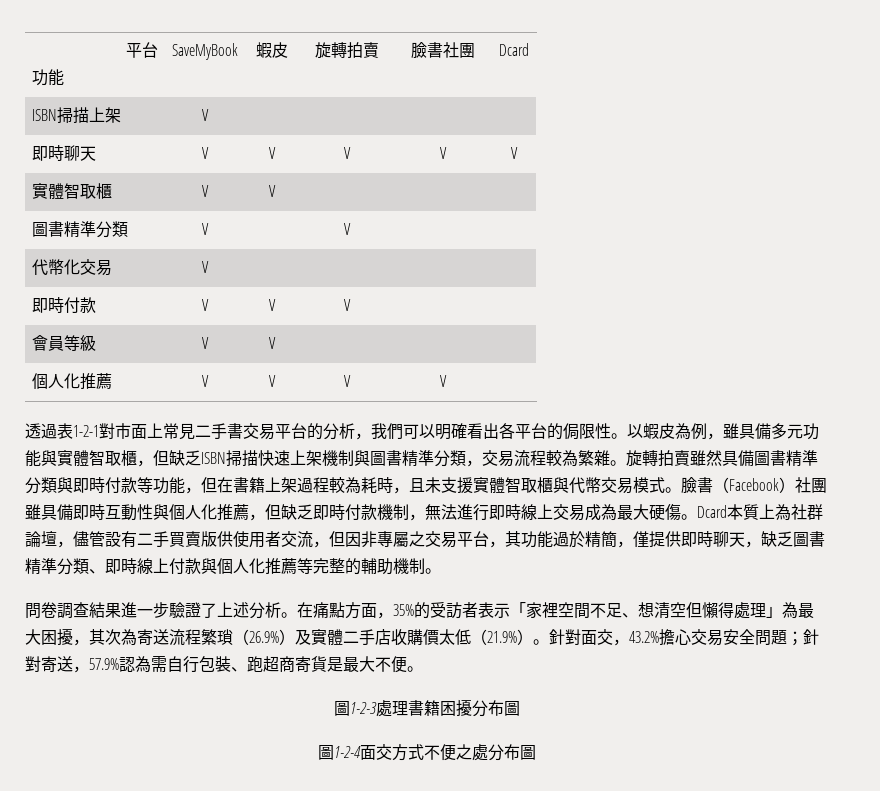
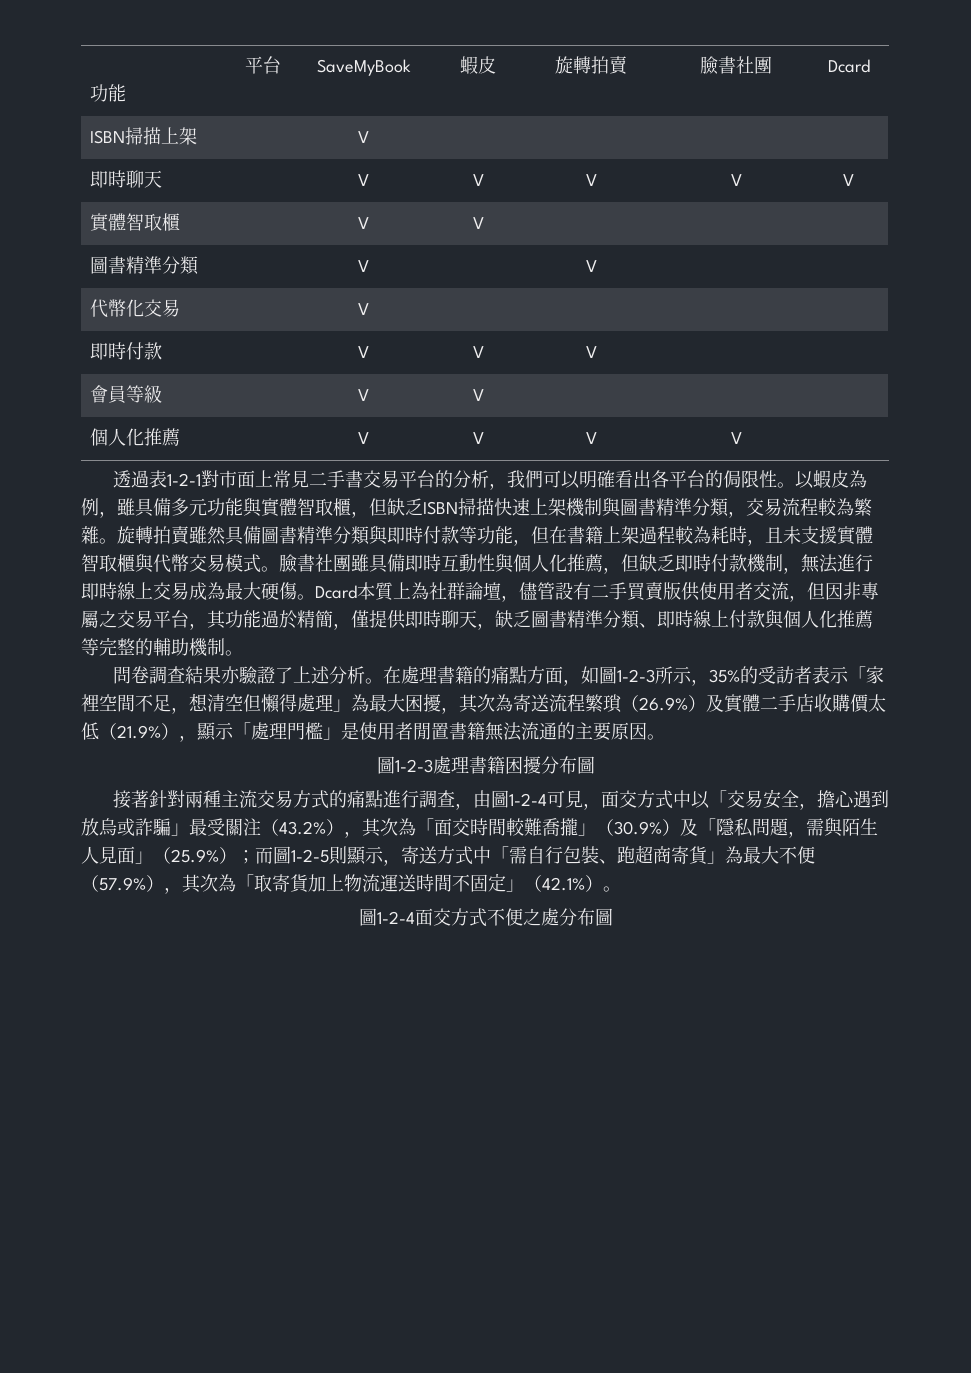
- 臉書（Facebook）社團雖具備即時互動性與個人化推薦，但缺乏即時付款機制，無法進行即時線上交易成為最大硬傷。
+ 臉書社團雖具備即時互動性與個人化推薦，但缺乏即時付款機制，無法進行即時線上交易成為最大硬傷。
- 問卷調查結果進一步驗證了上述分析。
+ 問卷調查結果亦驗證了上述分析。
- 在痛點方面，35%的受訪者表示「家裡空間不足、想清空但懶得處理」為最大困擾，其次為寄送流程繁瑣（26.9%）及實體二手店收購價太低（21.9%）。針對面交，43.2%擔心交易安全問題；針對寄送，57.9%認為需自行包裝、跑超商寄貨是最大不便。
+ 在處理書籍的痛點方面，如圖1-2-3所示，35%的受訪者表示「家裡空間不足，想清空但懶得處理」為最大困擾，其次為寄送流程繁瑣（26.9%）及實體二手店收購價太低（21.9%），顯示「處理門檻」是使用者閒置書籍無法流通的主要原因。
+ 接著針對兩種主流交易方式的痛點進行調查，由圖1-2-4可見，面交方式中以「交易安全，擔心遇到放烏或詐騙」最受關注（43.2%），其次為「面交時間較難喬攏」（30.9%）及「隱私問題，需與陌生人見面」（25.9%）；而圖1-2-5則顯示，寄送方式中「需自行包裝、跑超商寄貨」為最大不便（57.9%），其次為「取寄貨加上物流運送時間不固定」（42.1%）。

